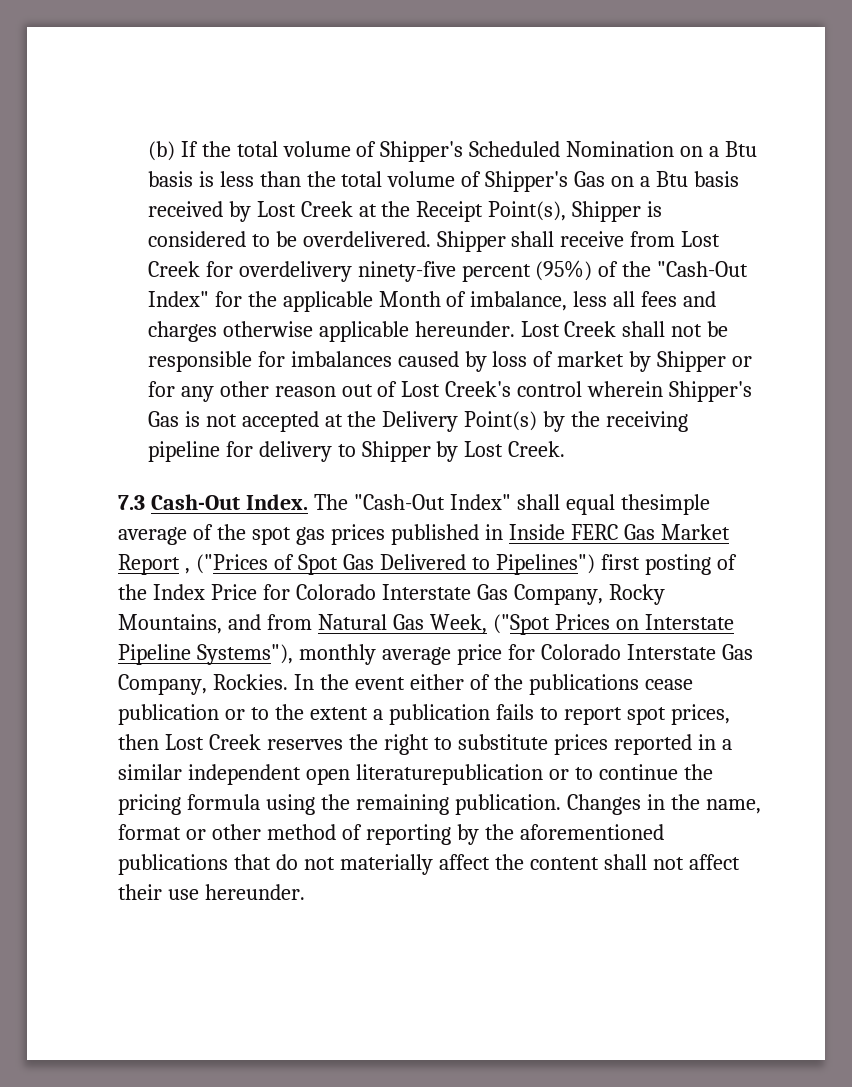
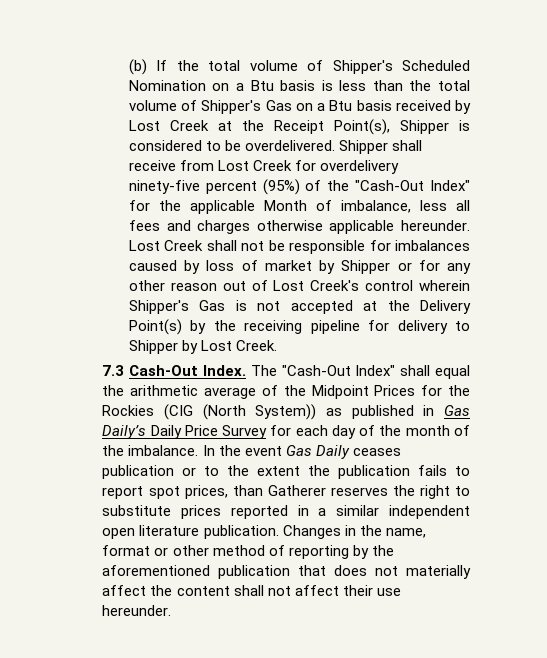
- The "Cash-Out Index" shall equal thesimple average of the spot gas prices published in Inside FERC Gas Market Report , ("Prices of Spot Gas Delivered to Pipelines") first posting of the Index Price for Colorado Interstate Gas Company, Rocky Mountains, and from Natural Gas Week, ("Spot Prices on Interstate Pipeline Systems"), monthly average price for Colorado Interstate Gas Company, Rockies. In the event either of the publications cease publication or to the extent a publication fails to report spot prices, then Lost Creek reserves the right to substitute prices reported in a similar independent open literaturepublication or to continue the pricing formula using the remaining publication.
+ The "Cash-Out Index" shall equal the arithmetic average of the Midpoint Prices for the Rockies (CIG (North System)) as published in Gas Daily’s Daily Price Survey for each day of the month of the imbalance. In the event Gas Daily ceases publication or to the extent the publication fails to report spot prices, than Gatherer reserves the right to substitute prices reported in a similar independent open literature publication.
- Changes in the name, format or other method of reporting by the aforementioned publications that do not materially affect the content shall not affect their use hereunder.
+ Changes in the name, format or other method of reporting by the aforementioned publication that does not materially affect the content shall not affect their use hereunder.

